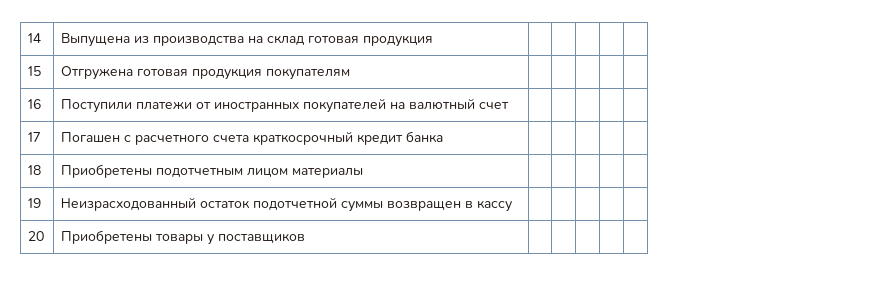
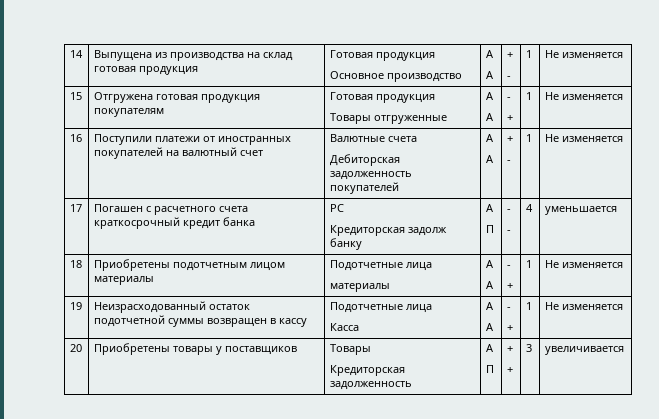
- 14 | Выпущена из производства на склад готовая продукция | | | | |
+ 14 | Выпущена из производства на склад готовая продукция | Готовая продукция
+ Основное производство | А
+ А | +
+ - | 1 | Не изменяется
- 15 | Отгружена готовая продукция покупателям | | | | |
+ 15 | Отгружена готовая продукция покупателям | Готовая продукция
+ Товары отгруженные | А
+ А | -
+ + | 1 | Не изменяется
- 16 | Поступили платежи от иностранных покупателей на валютный счет | | | | |
+ 16 | Поступили платежи от иностранных покупателей на валютный счет | Валютные счета
+ Дебиторская задолженность покупателей | А
+ А | +
+ - | 1 | Не изменяется
- 17 | Погашен с расчетного счета краткосрочный кредит банка | | | | |
+ 17 | Погашен с расчетного счета краткосрочный кредит банка | РС
+ Кредиторская задолж банку | А
+ П | -
+ - | 4 | уменьшается
- 18 | Приобретены подотчетным лицом материалы | | | | |
+ 18 | Приобретены подотчетным лицом материалы | Подотчетные лица
+ материалы | А
+ А | -
+ + | 1 | Не изменяется
- 19 | Неизрасходованный остаток подотчетной суммы возвращен в кассу | | | | |
+ 19 | Неизрасходованный остаток подотчетной суммы возвращен в кассу | Подотчетные лица
+ Касса | А
+ А | -
+ + | 1 | Не изменяется
- 20 | Приобретены товары у поставщиков | | | | |
+ 20 | Приобретены товары у поставщиков | Товары
+ Кредиторская задолженность | А
+ П | +
+ + | 3 | увеличивается

